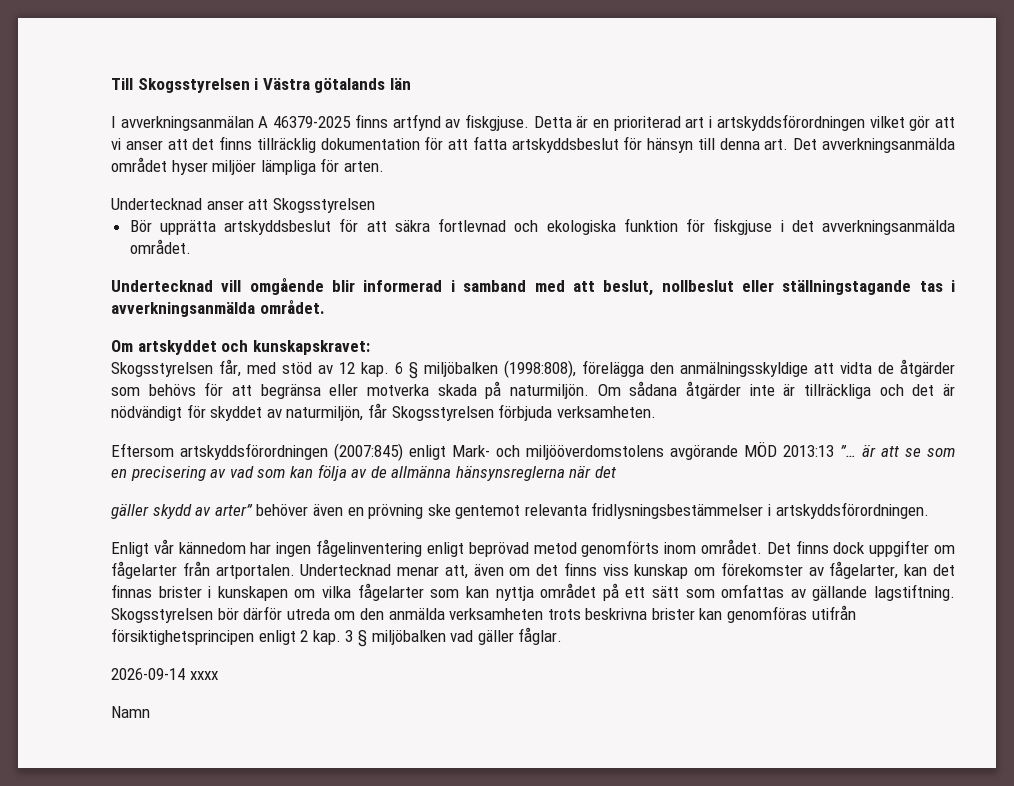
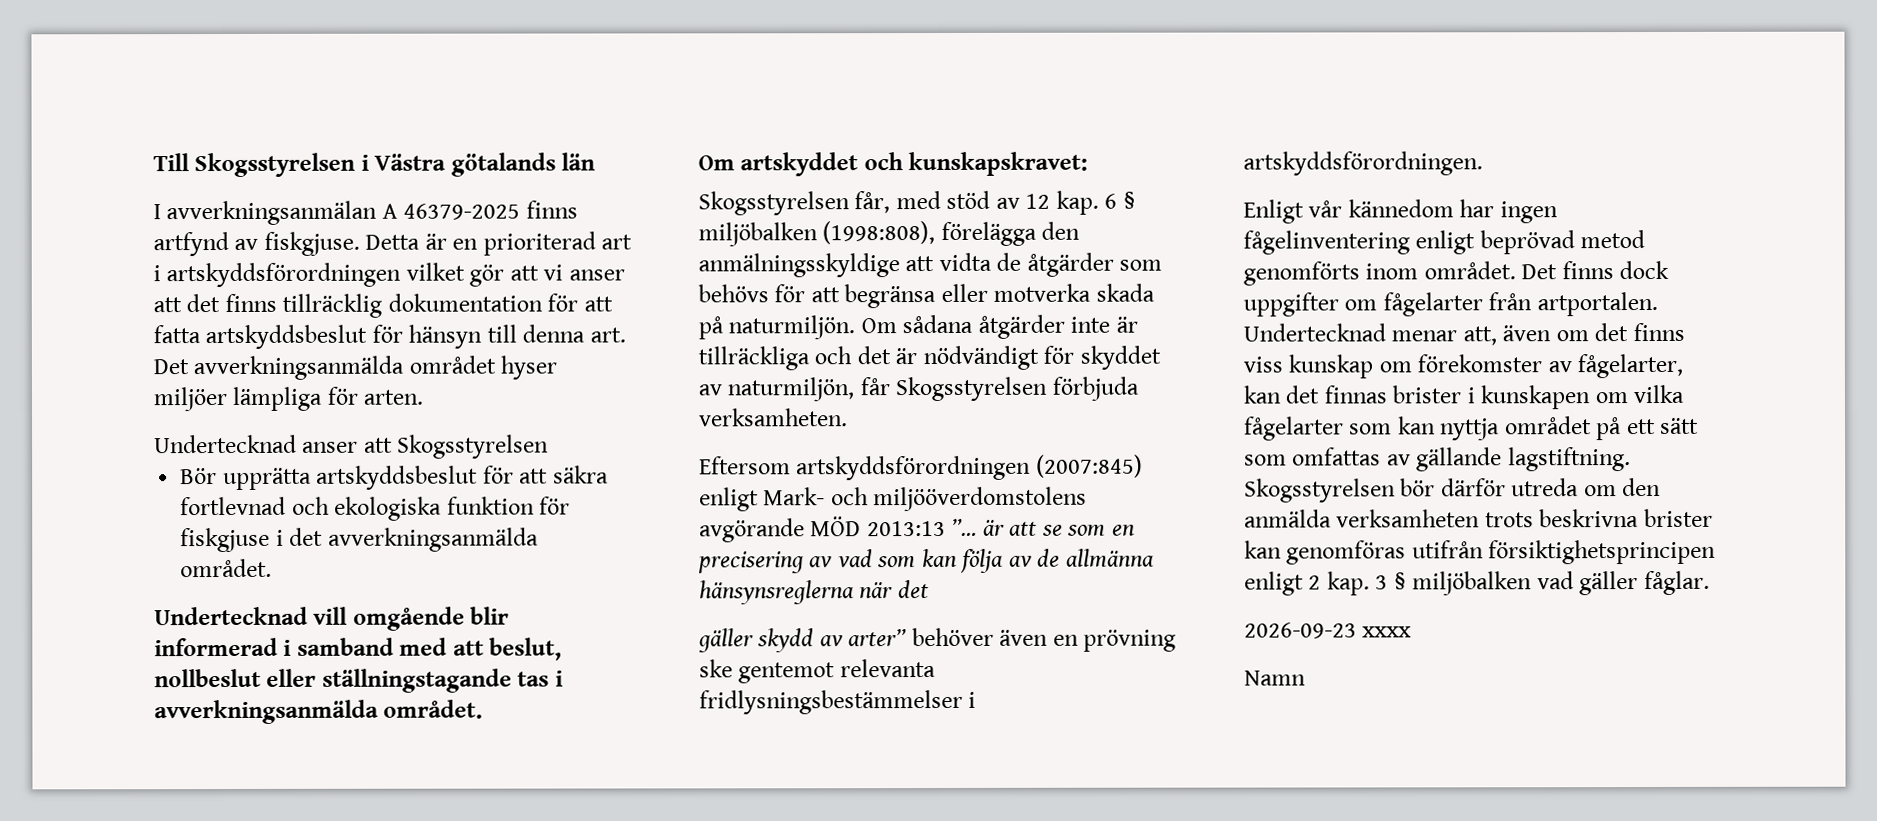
- 2026-09-14 xxxx
+ 2026-09-23 xxxx

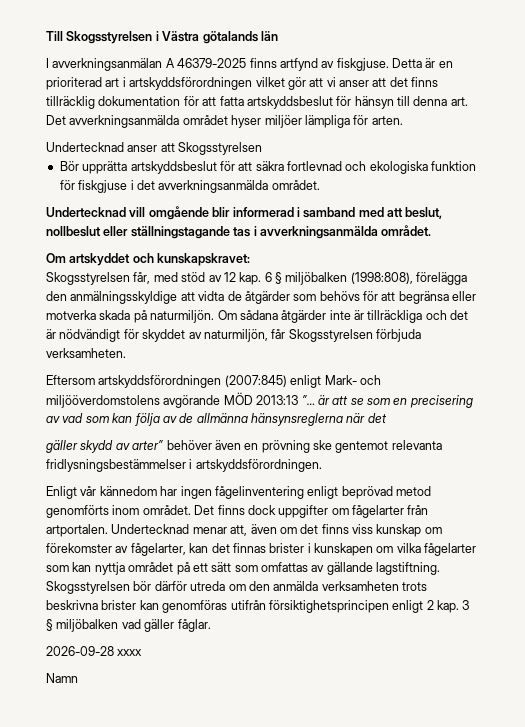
- 2026-09-23 xxxx
+ 2026-09-28 xxxx

